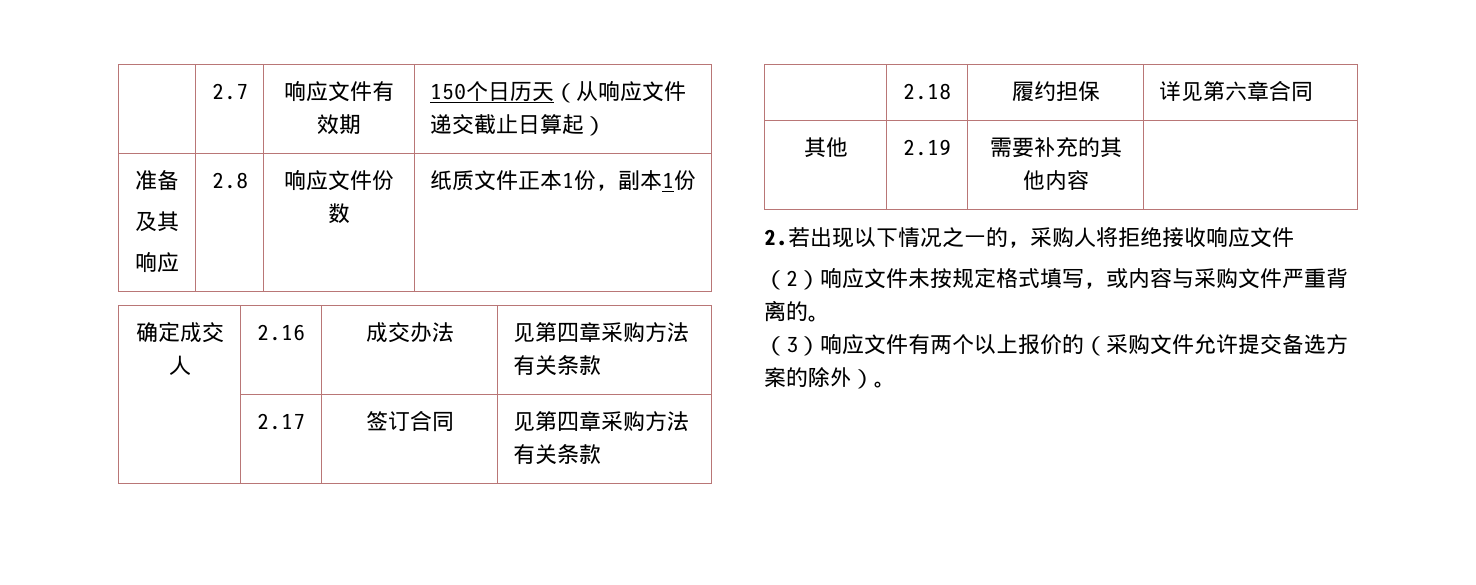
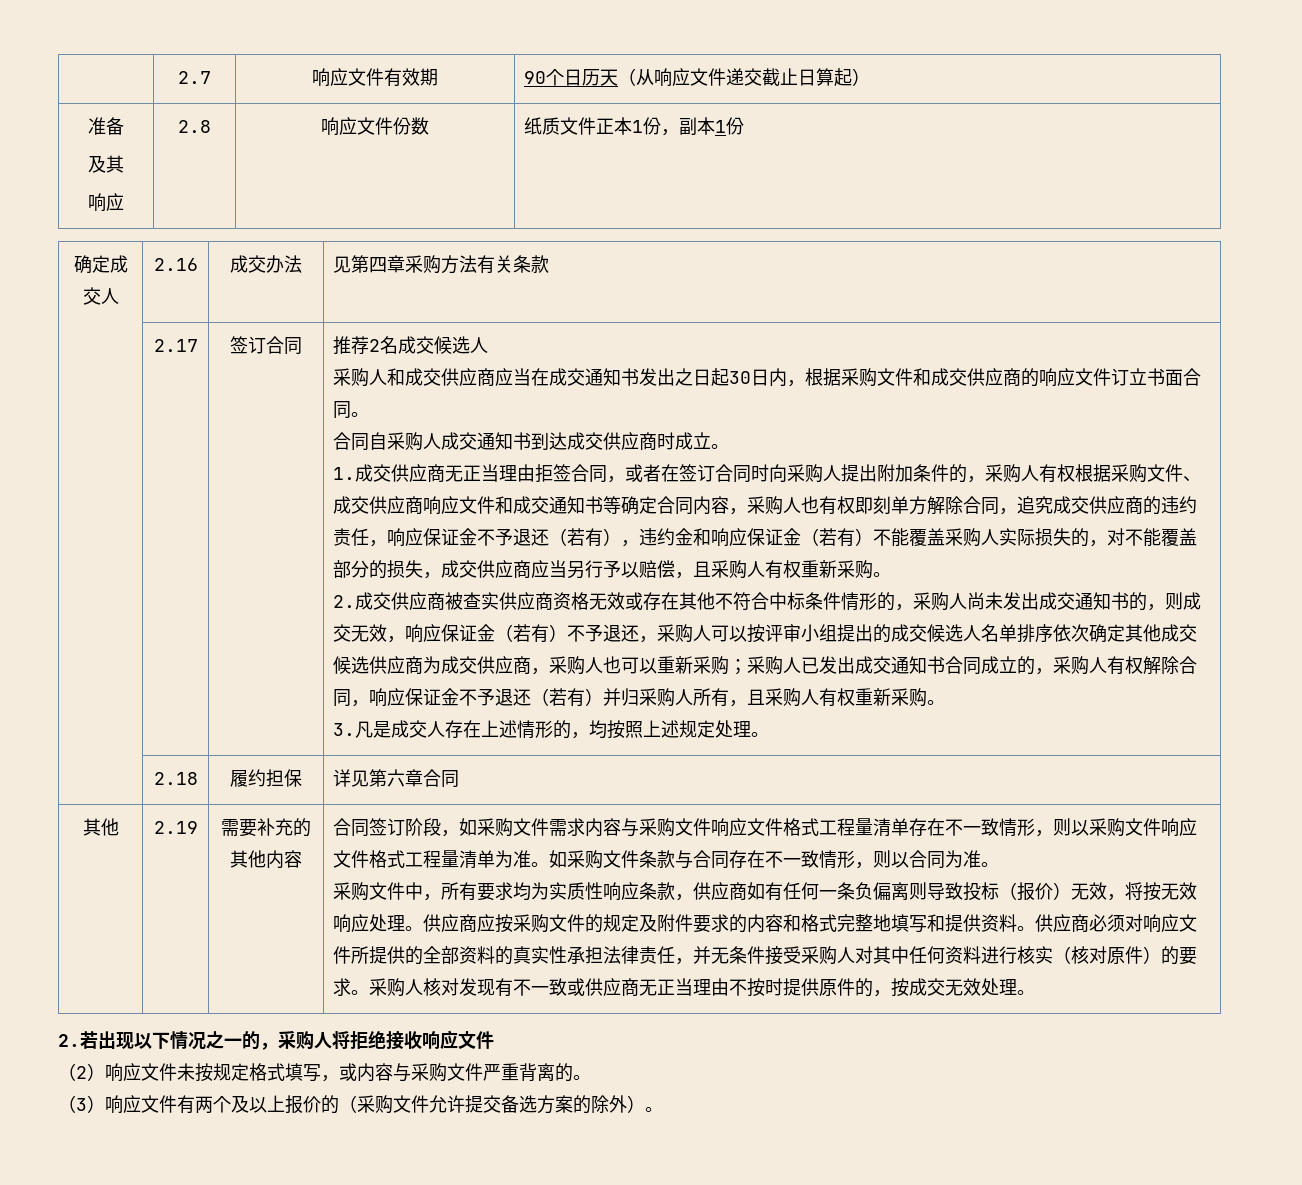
- | 2.7 | 响应文件有效期 | 150个日历天（从响应文件递交截止日算起）
+ | 2.7 | 响应文件有效期 | 90个日历天（从响应文件递交截止日算起）
- 签订合同 | 见第四章采购方法有关条款
+ 签订合同 | 推荐2名成交候选人
+ 采购人和成交供应商应当在成交通知书发出之日起30日内，根据采购文件和成交供应商的响应文件订立书面合同。
+ 合同自采购人成交通知书到达成交供应商时成立。
+ 1.成交供应商无正当理由拒签合同，或者在签订合同时向采购人提出附加条件的，采购人有权根据采购文件、成交供应商响应文件和成交通知书等确定合同内容，采购人也有权即刻单方解除合同，追究成交供应商的违约责任，响应保证金不予退还（若有），违约金和响应保证金（若有）不能覆盖采购人实际损失的，对不能覆盖部分的损失，成交供应商应当另行予以赔偿，且采购人有权重新采购。
+ 2.成交供应商被查实供应商资格无效或存在其他不符合中标条件情形的，采购人尚未发出成交通知书的，则成交无效，响应保证金（若有）不予退还，采购人可以按评审小组提出的成交候选人名单排序依次确定其他成交候选供应商为成交供应商，采购人也可以重新采购；采购人已发出成交通知书合同成立的，采购人有权解除合同，响应保证金不予退还（若有）并归采购人所有，且采购人有权重新采购。
+ 3.凡是成交人存在上述情形的，均按照上述规定处理。
+ 合同签订阶段，如采购文件需求内容与采购文件响应文件格式工程量清单存在不一致情形，则以采购文件响应文件格式工程量清单为准。如采购文件条款与合同存在不一致情形，则以合同为准。
+ 采购文件中，所有要求均为实质性响应条款，供应商如有任何一条负偏离则导致投标（报价）无效，将按无效响应处理。供应商应按采购文件的规定及附件要求的内容和格式完整地填写和提供资料。供应商必须对响应文件所提供的全部资料的真实性承担法律责任，并无条件接受采购人对其中任何资料进行核实（核对原件）的要求。采购人核对发现有不一致或供应商无正当理由不按时提供原件的，按成交无效处理。
- （3）响应文件有两个以上报价的（采购文件允许提交备选方案的除外）。
+ （3）响应文件有两个及以上报价的（采购文件允许提交备选方案的除外）。

